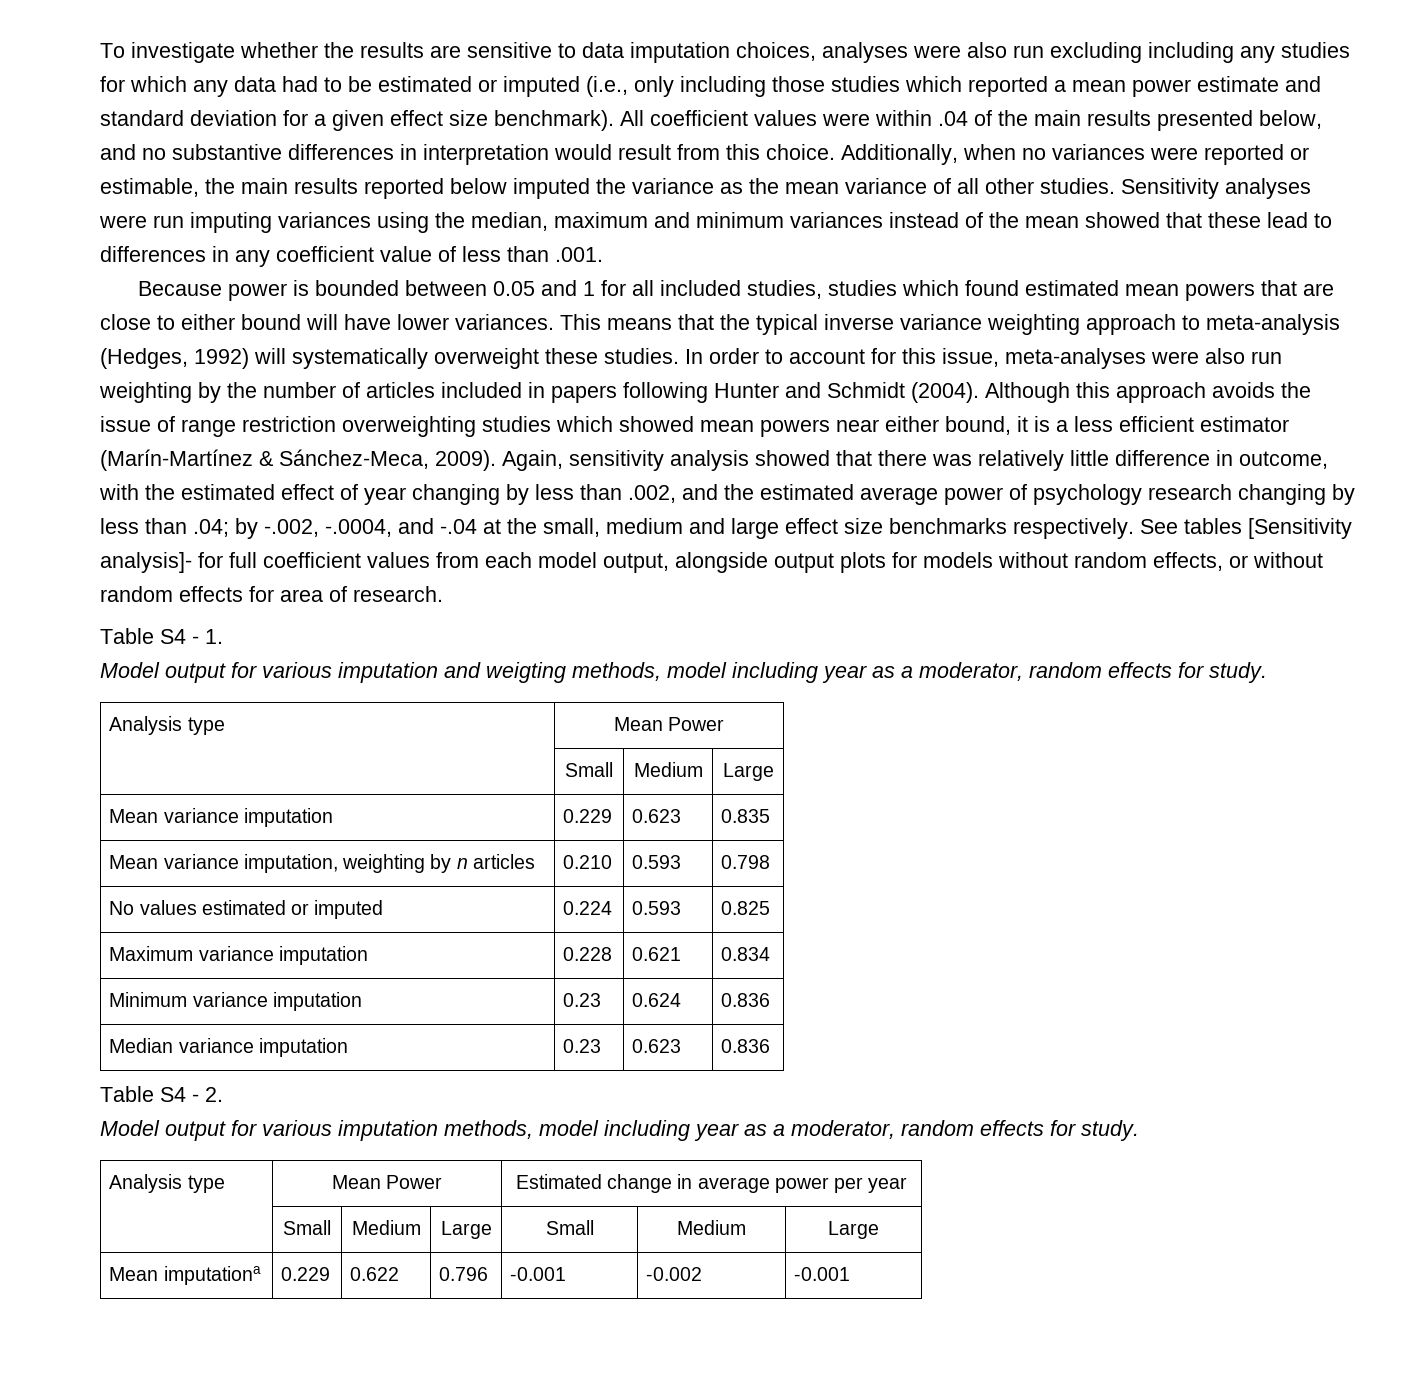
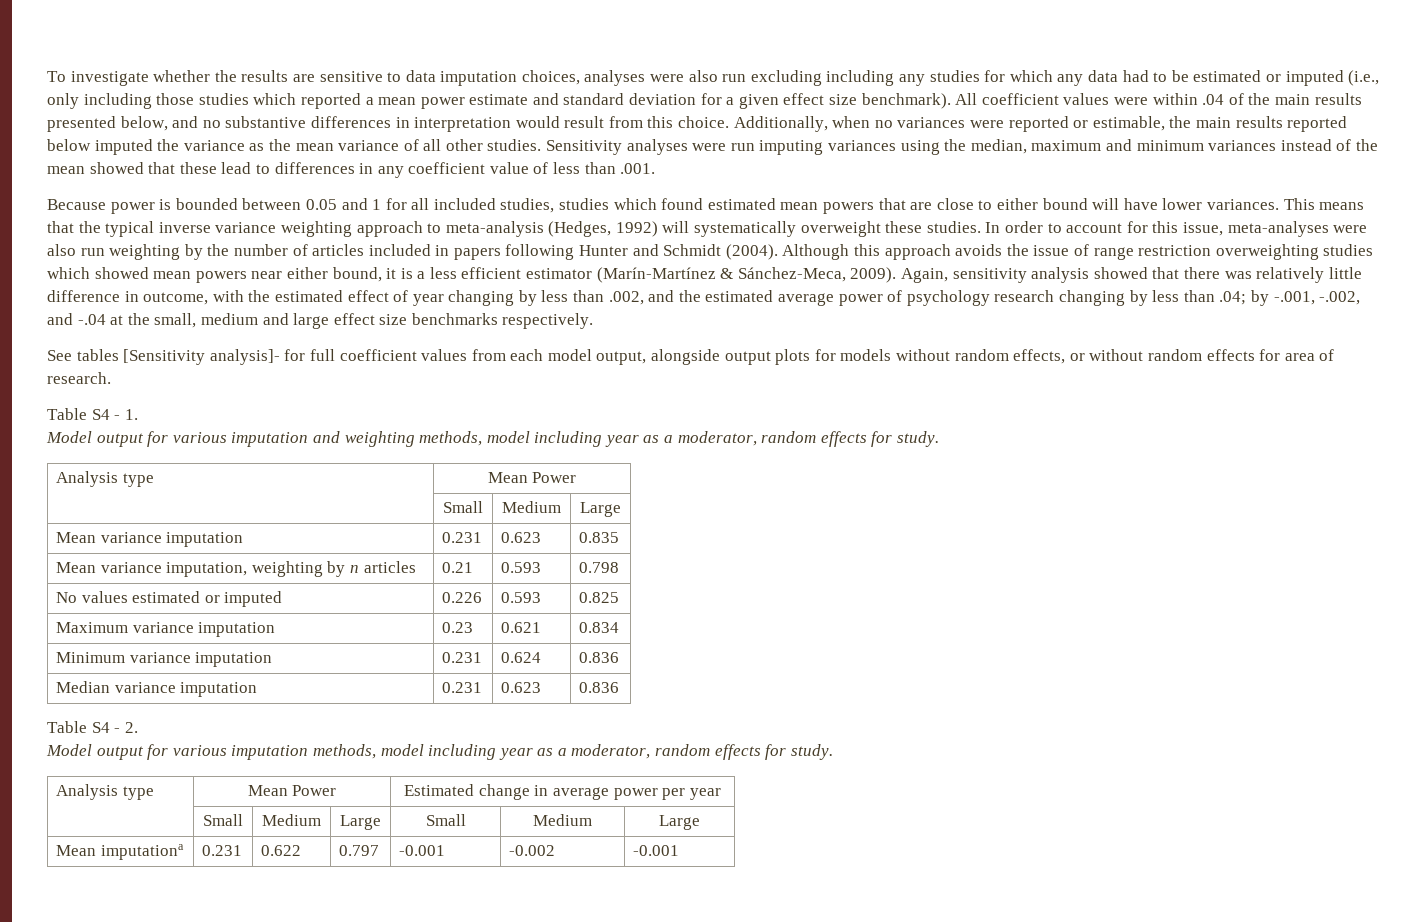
- by -.002, -.0004, and -.04 at the small, medium and large effect size benchmarks respectively. See tables [Sensitivity analysis]- for full coefficient values from each model output, alongside output plots for models without random effects, or without random effects for area of research.
+ by -.001, -.002, and -.04 at the small, medium and large effect size benchmarks respectively.
+ See tables [Sensitivity analysis]- for full coefficient values from each model output, alongside output plots for models without random effects, or without random effects for area of research.
- Model output for various imputation and weigting methods, model including year as a moderator, random effects for study.
+ Model output for various imputation and weighting methods, model including year as a moderator, random effects for study.
- Mean variance imputation | 0.229 | 0.623 | 0.835
+ Mean variance imputation | 0.231 | 0.623 | 0.835
- Mean variance imputation, weighting by n articles | 0.210 | 0.593 | 0.798
+ Mean variance imputation, weighting by n articles | 0.21 | 0.593 | 0.798
- No values estimated or imputed | 0.224 | 0.593 | 0.825
+ No values estimated or imputed | 0.226 | 0.593 | 0.825
- Maximum variance imputation | 0.228 | 0.621 | 0.834
+ Maximum variance imputation | 0.23 | 0.621 | 0.834
- Minimum variance imputation | 0.23 | 0.624 | 0.836
+ Minimum variance imputation | 0.231 | 0.624 | 0.836
- Median variance imputation | 0.23 | 0.623 | 0.836
+ Median variance imputation | 0.231 | 0.623 | 0.836
- Mean imputationa | 0.229 | 0.622 | 0.796 | -0.001 | -0.002 | -0.001
+ Mean imputationa | 0.231 | 0.622 | 0.797 | -0.001 | -0.002 | -0.001

